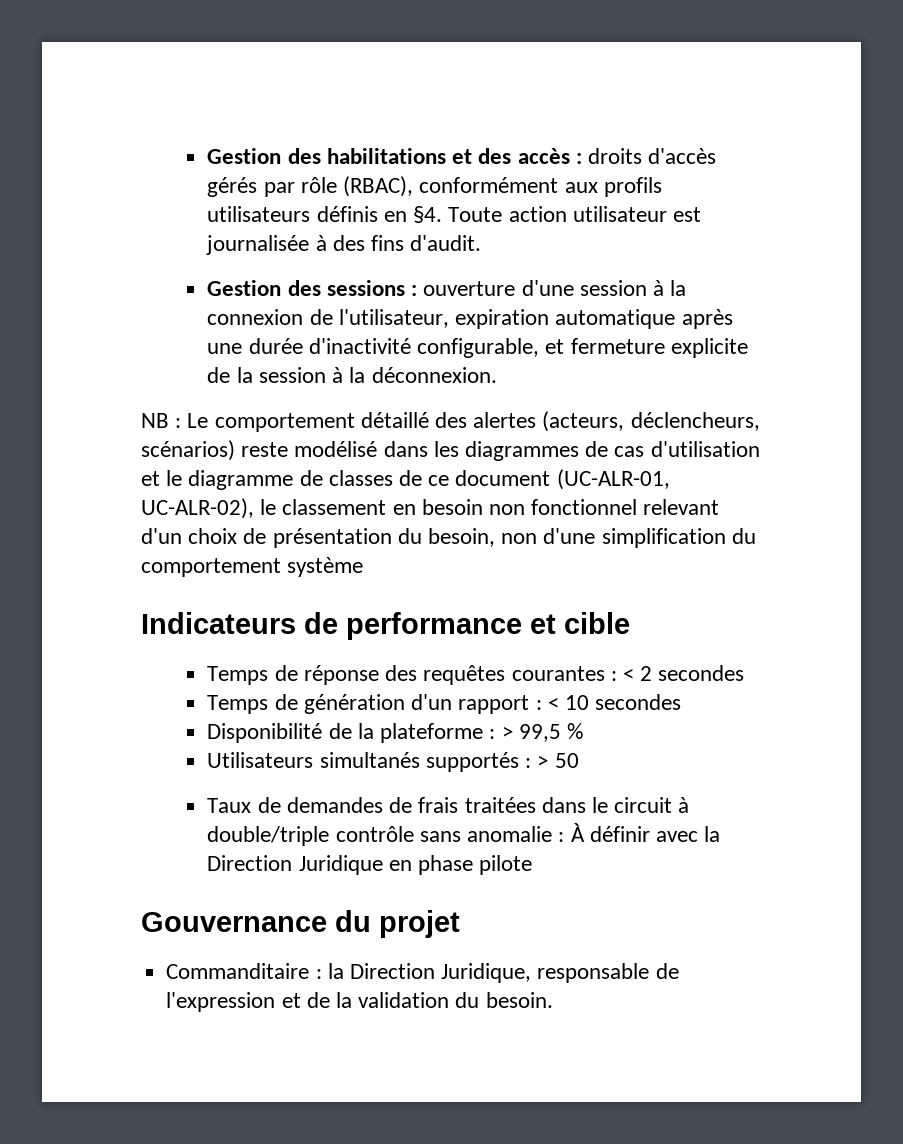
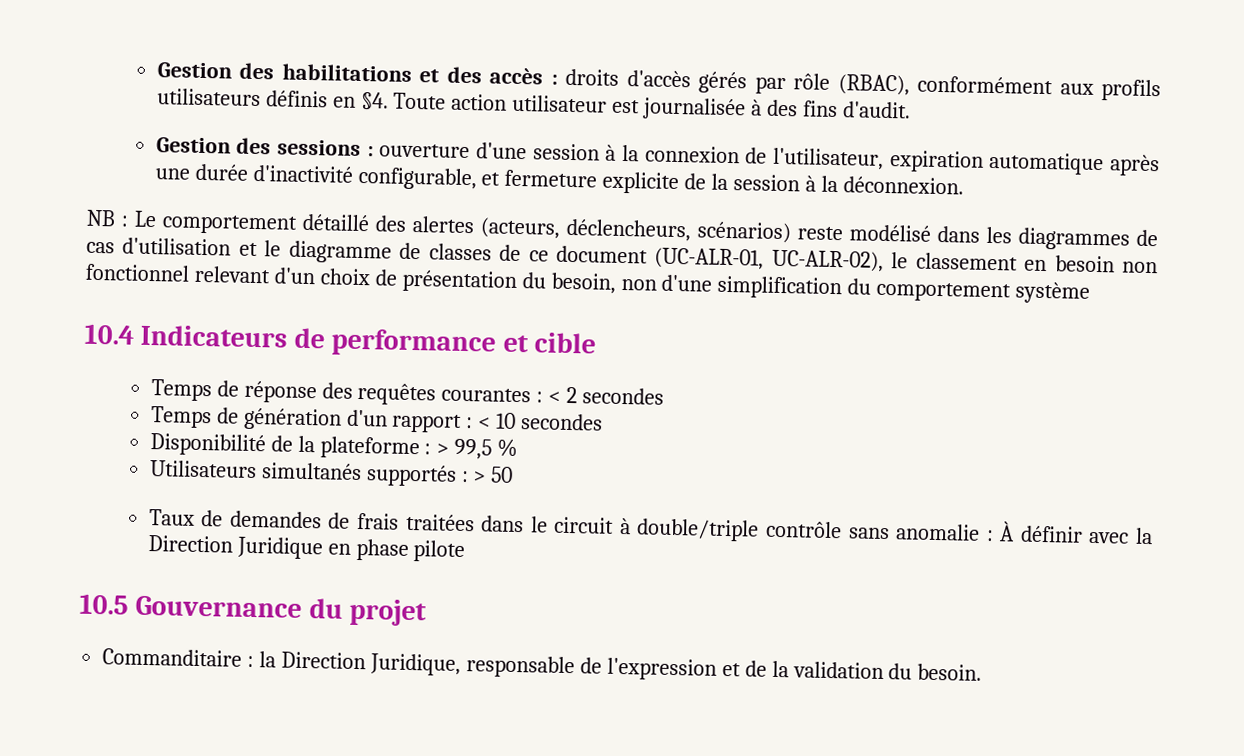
- Indicateurs de performance et cible
+ 10.4 Indicateurs de performance et cible
- Gouvernance du projet
+ 10.5 Gouvernance du projet

